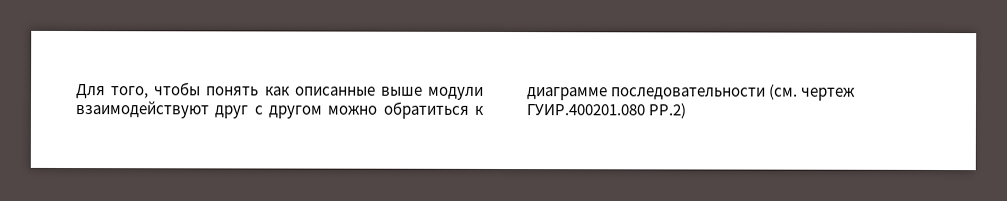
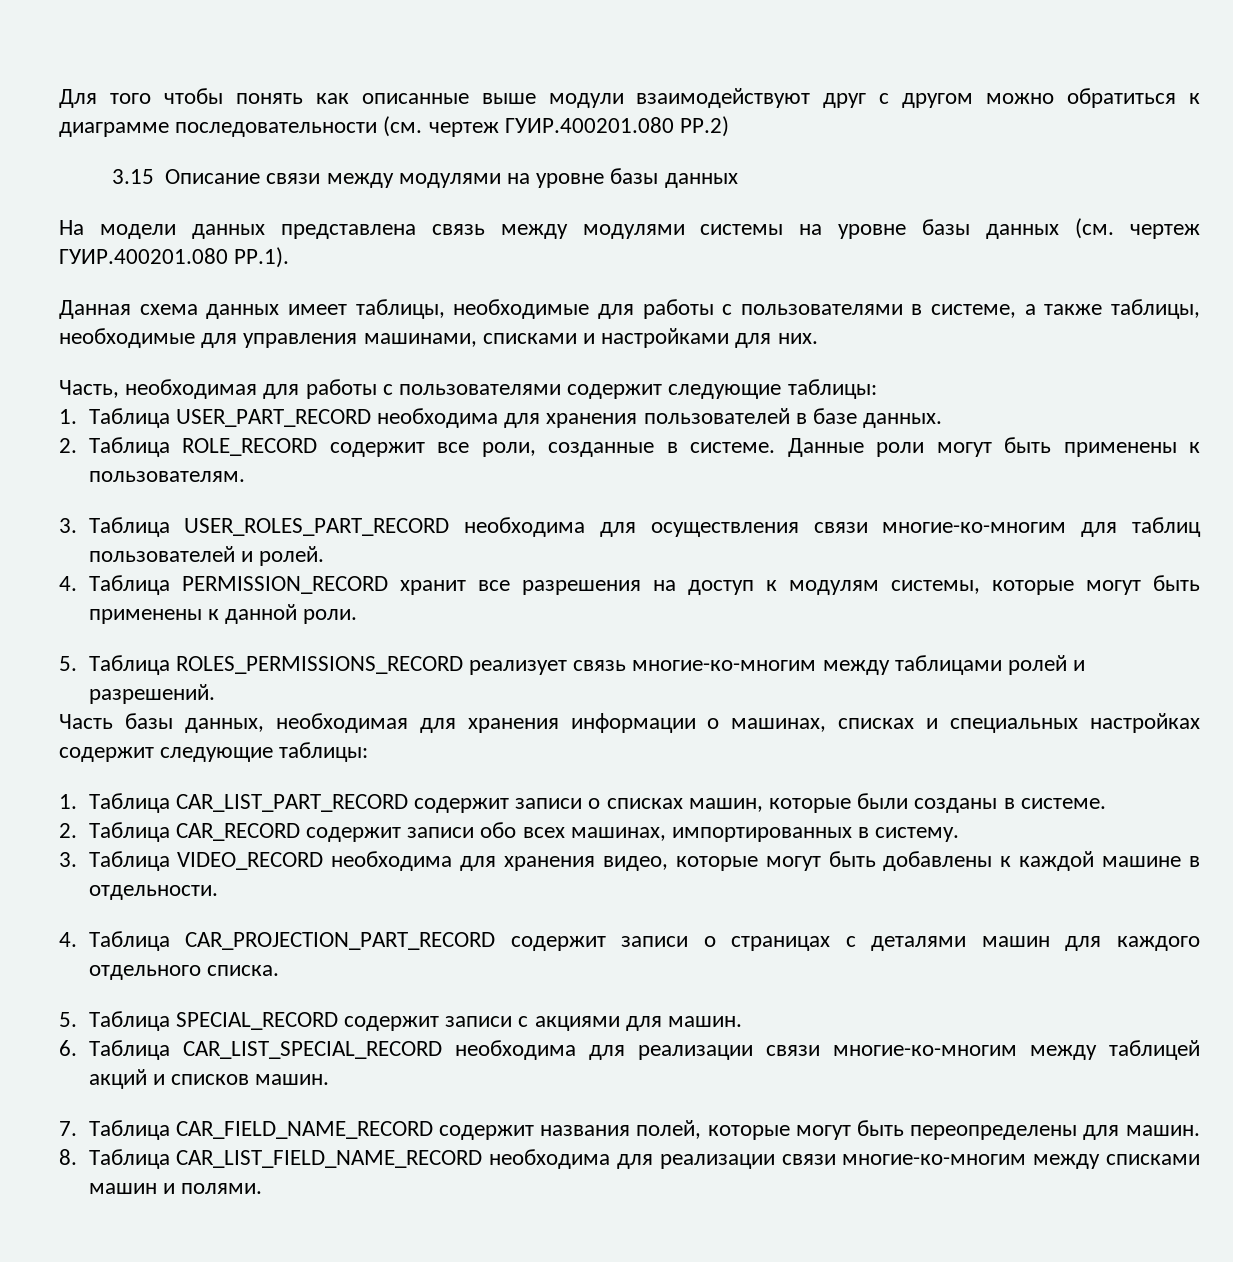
- Для того, чтобы понять как описанные выше модули взаимодействуют друг с другом можно обратиться к диаграмме последовательности (см. чертеж ГУИР.400201.080 PP.2)
+ Для того чтобы понять как описанные выше модули взаимодействуют друг с другом можно обратиться к диаграмме последовательности (см. чертеж ГУИР.400201.080 PP.2)
+ 3.15 Описание связи между модулями на уровне базы данных
+ На модели данных представлена связь между модулями системы на уровне базы данных (см. чертеж ГУИР.400201.080 PP.1).
+ Данная схема данных имеет таблицы, необходимые для работы с пользователями в системе, а также таблицы, необходимые для управления машинами, списками и настройками для них.
+ Часть, необходимая для работы с пользователями содержит следующие таблицы:
+ 1. Таблица USER_PART_RECORD необходима для хранения пользователей в базе данных.
+ 2. Таблица ROLE_RECORD содержит все роли, созданные в системе. Данные роли могут быть применены к пользователям.
+ 3. Таблица USER_ROLES_PART_RECORD необходима для осуществления связи многие-ко-многим для таблиц пользователей и ролей.
+ 4. Таблица PERMISSION_RECORD хранит все разрешения на доступ к модулям системы, которые могут быть применены к данной роли.
+ 5. Таблица ROLES_PERMISSIONS_RECORD реализует связь многие-ко-многим между таблицами ролей и разрешений.
+ Часть базы данных, необходимая для хранения информации о машинах, списках и специальных настройках содержит следующие таблицы:
+ 1. Таблица CAR_LIST_PART_RECORD содержит записи о списках машин, которые были созданы в системе.
+ 2. Таблица CAR_RECORD содержит записи обо всех машинах, импортированных в систему.
+ 3. Таблица VIDEO_RECORD необходима для хранения видео, которые могут быть добавлены к каждой машине в отдельности.
+ 4. Таблица CAR_PROJECTION_PART_RECORD содержит записи о страницах с деталями машин для каждого отдельного списка.
+ 5. Таблица SPECIAL_RECORD содержит записи с акциями для машин.
+ 6. Таблица CAR_LIST_SPECIAL_RECORD необходима для реализации связи многие-ко-многим между таблицей акций и списков машин.
+ 7. Таблица CAR_FIELD_NAME_RECORD содержит названия полей, которые могут быть переопределены для машин.
+ 8. Таблица CAR_LIST_FIELD_NAME_RECORD необходима для реализации связи многие-ко-многим между списками машин и полями.

